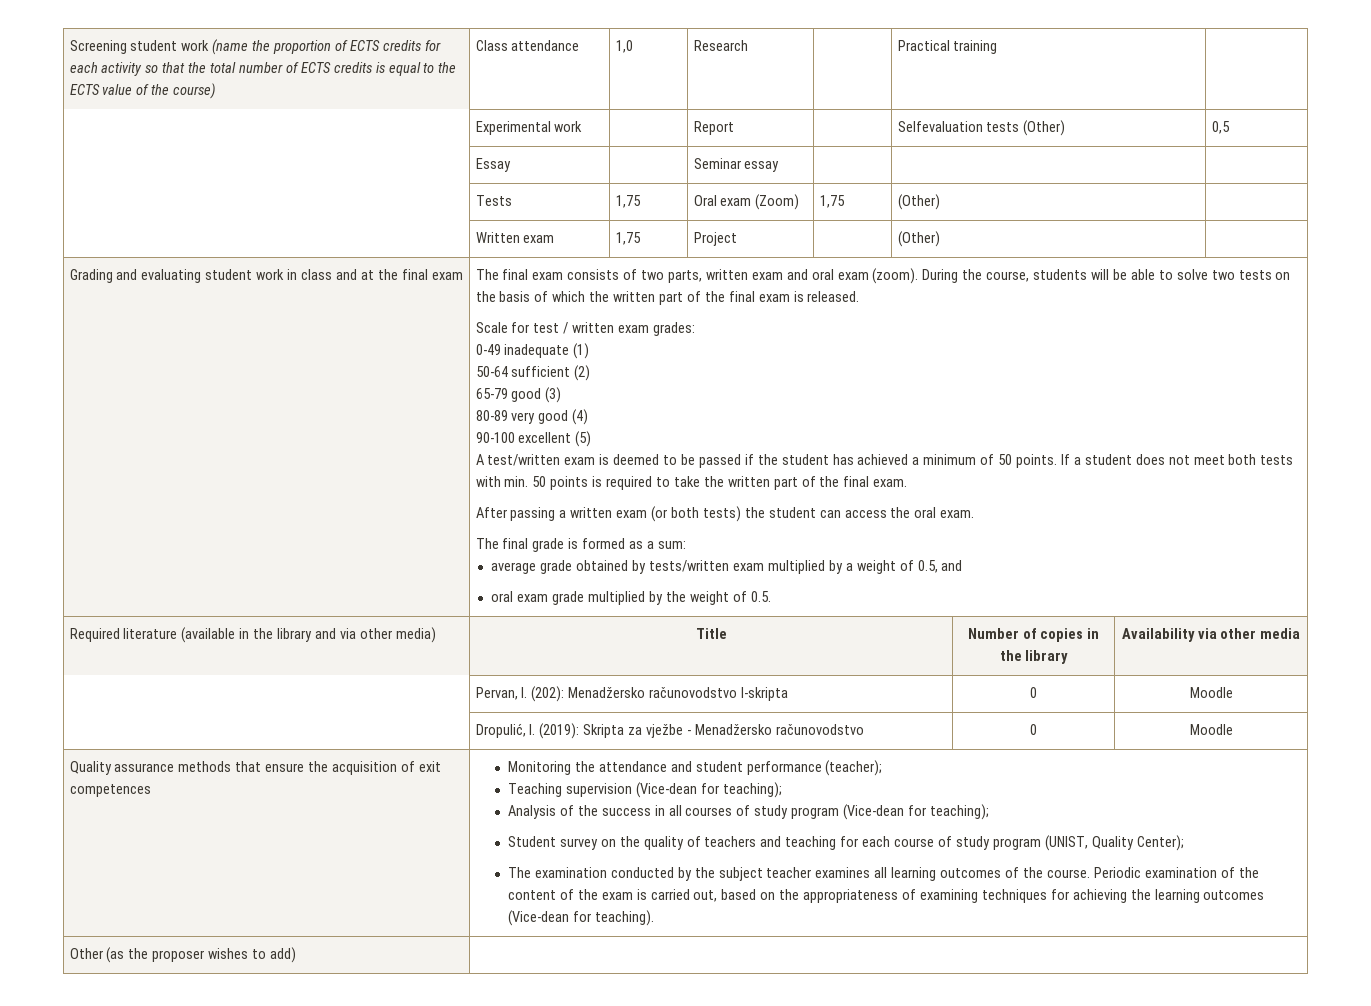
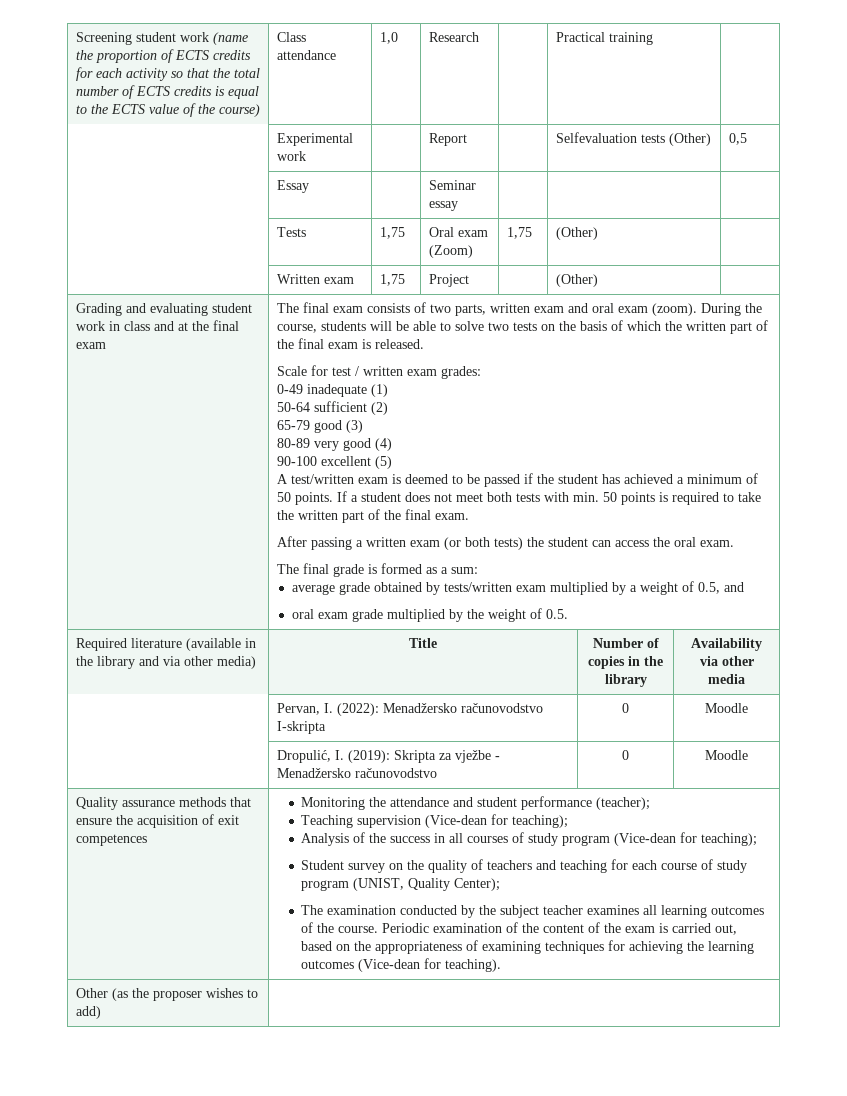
- | Pervan, I. (202): Menadžersko računovodstvo I-skripta | 0 | Moodle
+ | Pervan, I. (2022): Menadžersko računovodstvo I-skripta | 0 | Moodle

